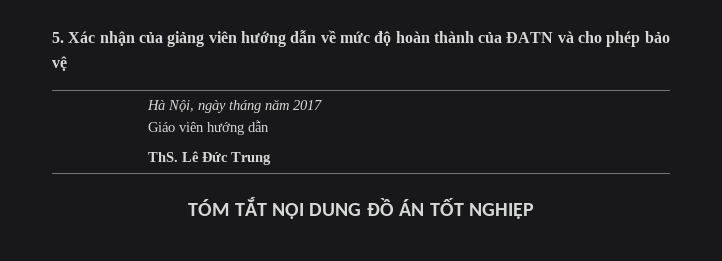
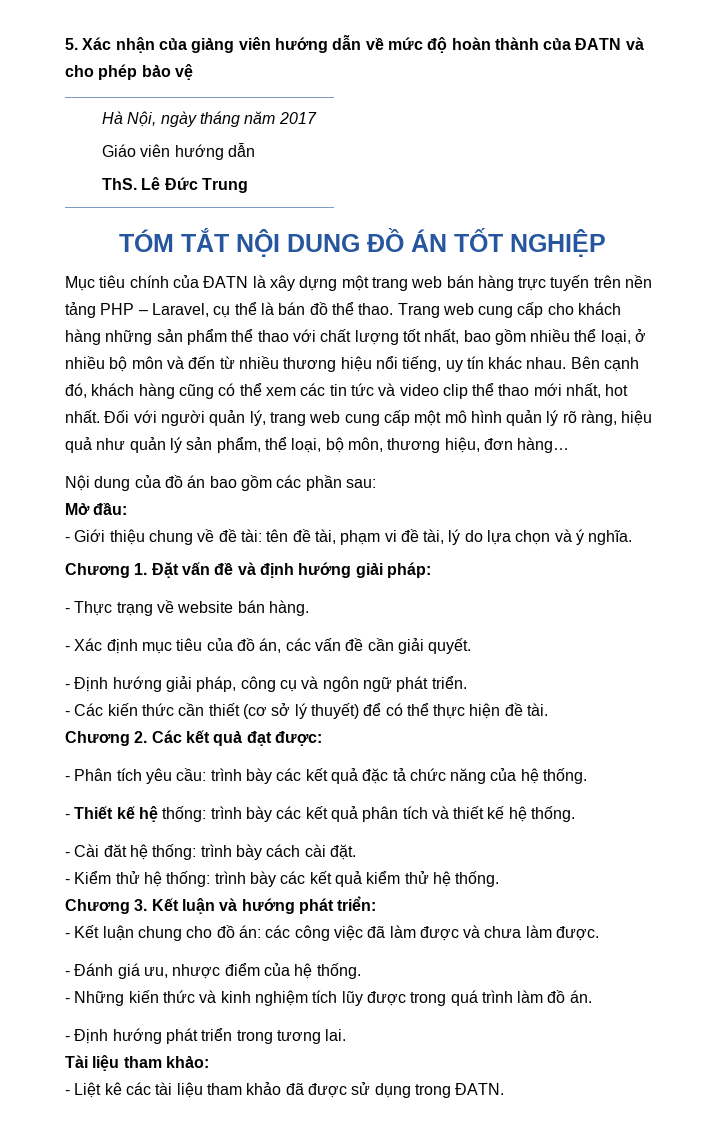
+ Mục tiêu chính của ĐATN là xây dựng một trang web bán hàng trực tuyến trên nền tảng PHP – Laravel, cụ thể là bán đồ thể thao. Trang web cung cấp cho khách hàng những sản phẩm thể thao với chất lượng tốt nhất, bao gồm nhiều thể loại, ở nhiều bộ môn và đến từ nhiều thương hiệu nổi tiếng, uy tín khác nhau. Bên cạnh đó, khách hàng cũng có thể xem các tin tức và video clip thể thao mới nhất, hot nhất. Đối với người quản lý, trang web cung cấp một mô hình quản lý rõ ràng, hiệu quả như quản lý sản phẩm, thể loại, bộ môn, thương hiệu, đơn hàng…
+ Nội dung của đồ án bao gồm các phần sau:
+ Mở đầu:
+ - Giới thiệu chung về đề tài: tên đề tài, phạm vi đề tài, lý do lựa chọn và ý nghĩa.
+ Chương 1. Đặt vấn đề và định hướng giải pháp:
+ - Thực trạng về website bán hàng.
+ - Xác định mục tiêu của đồ án, các vấn đề cần giải quyết.
+ - Định hướng giải pháp, công cụ và ngôn ngữ phát triển.
+ - Các kiến thức cần thiết (cơ sở lý thuyết) để có thể thực hiện đề tài.
+ Chương 2. Các kết quả đạt được:
+ - Phân tích yêu cầu: trình bày các kết quả đặc tả chức năng của hệ thống.
+ - Thiết kế hệ thống: trình bày các kết quả phân tích và thiết kế hệ thống.
+ - Cài đăt hệ thống: trình bày cách cài đặt.
+ - Kiểm thử hệ thống: trình bày các kết quả kiểm thử hệ thống.
+ Chương 3. Kết luận và hướng phát triển:
+ - Kết luận chung cho đồ án: các công việc đã làm được và chưa làm được.
+ - Đánh giá ưu, nhược điểm của hệ thống.
+ - Những kiến thức và kinh nghiệm tích lũy được trong quá trình làm đồ án.
+ - Định hướng phát triển trong tương lai.
+ Tài liệu tham khảo:
+ - Liệt kê các tài liệu tham khảo đã được sử dụng trong ĐATN.

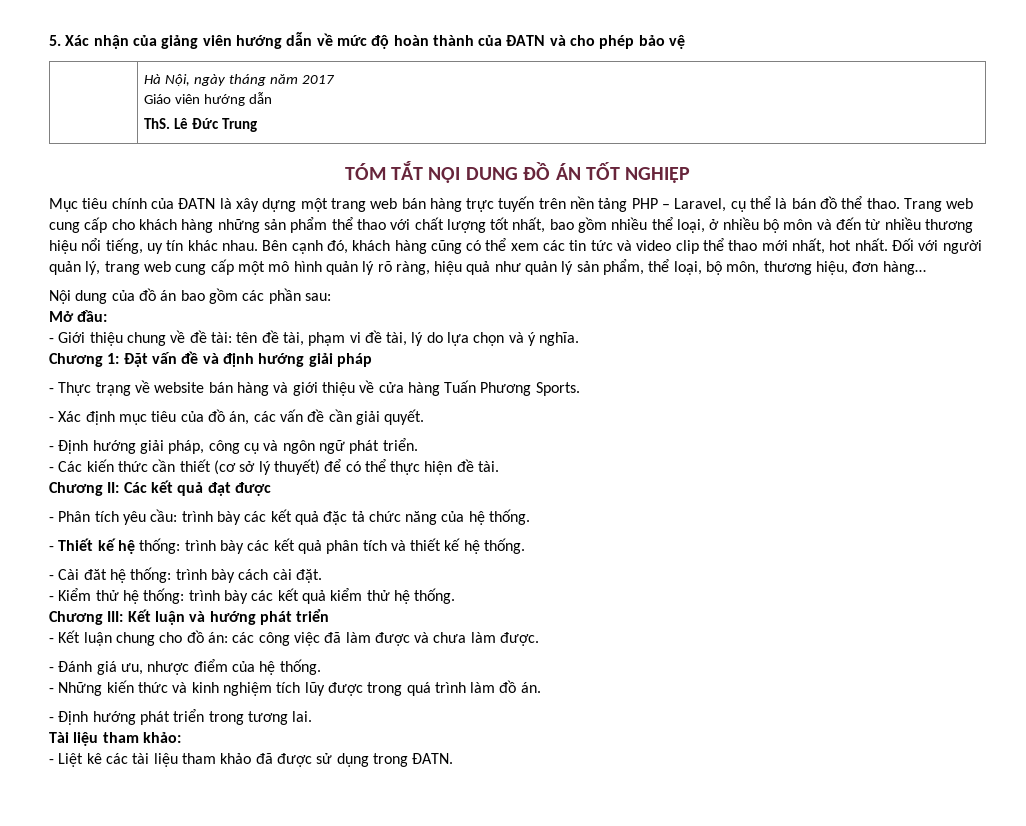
- Chương 1. Đặt vấn đề và định hướng giải pháp:
+ Chương 1: Đặt vấn đề và định hướng giải pháp
- - Thực trạng về website bán hàng.
+ - Thực trạng về website bán hàng và giới thiệu về cửa hàng Tuấn Phương Sports.
- Chương 2. Các kết quả đạt được:
+ Chương II: Các kết quả đạt được
- Chương 3. Kết luận và hướng phát triển:
+ Chương III: Kết luận và hướng phát triển

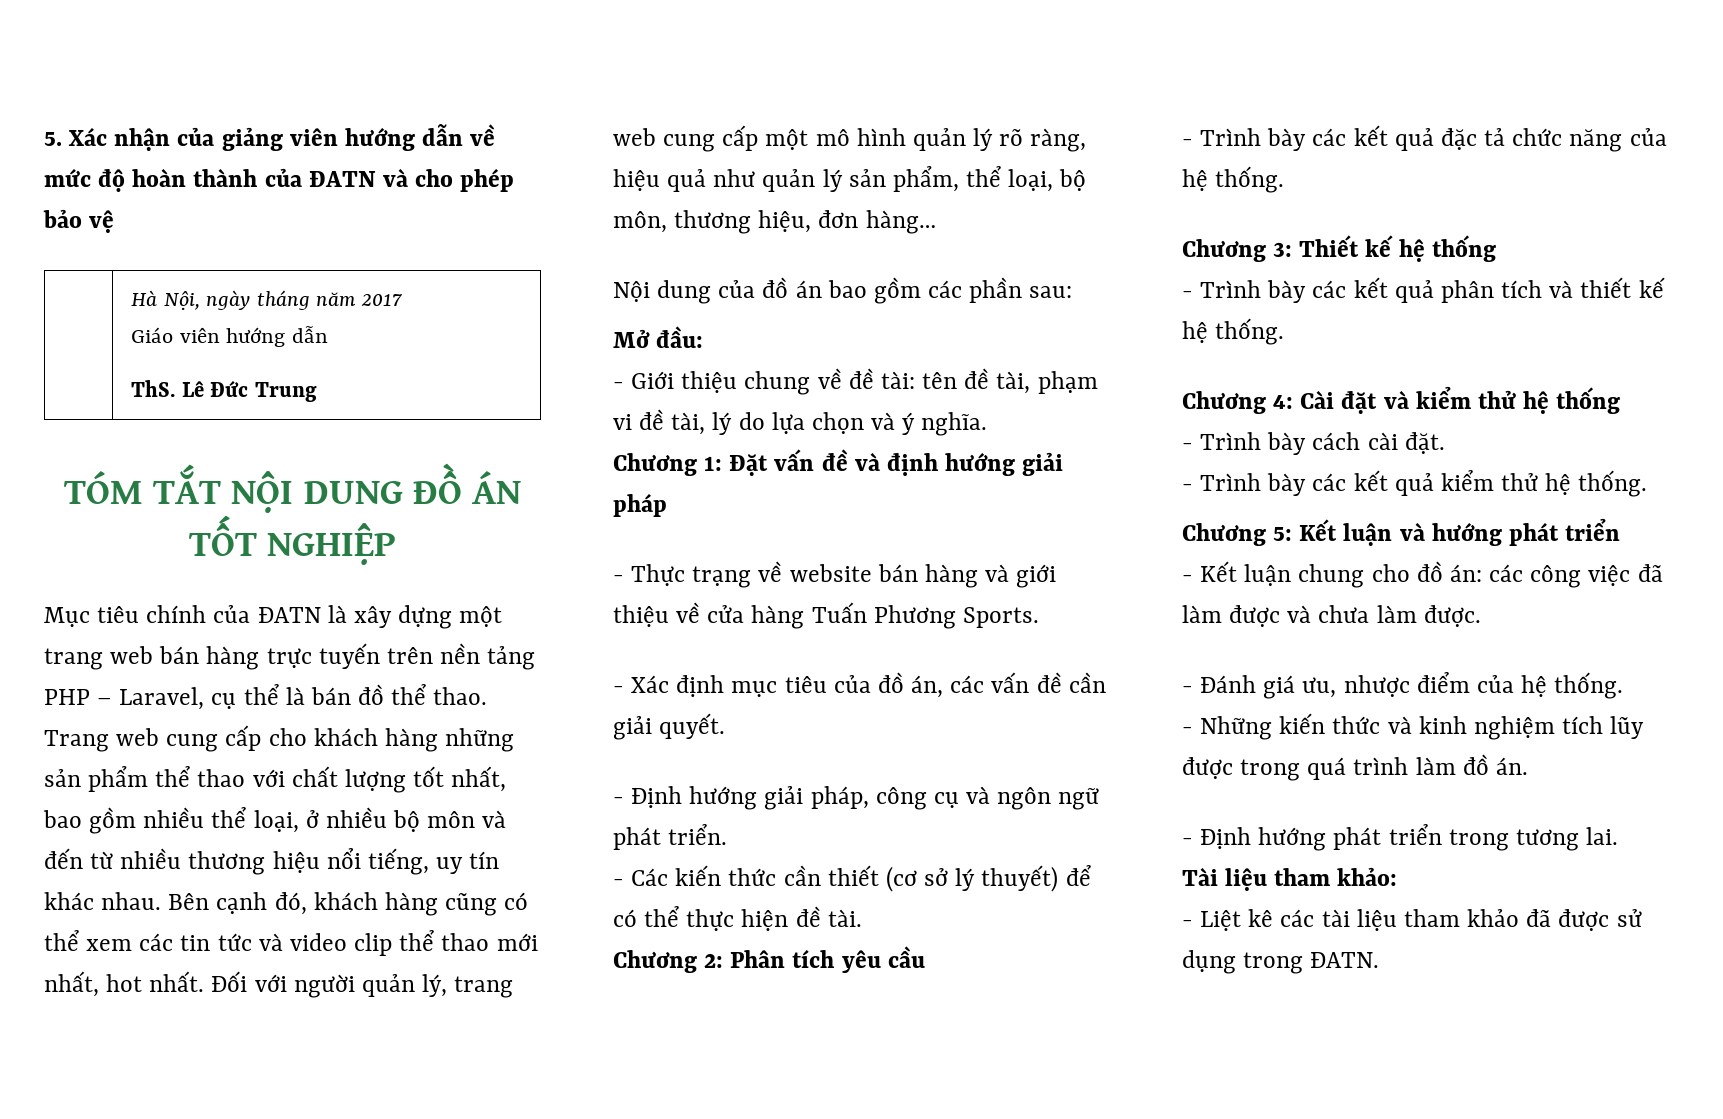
- Chương II: Các kết quả đạt được
- - Phân tích yêu cầu: trình bày các kết quả đặc tả chức năng của hệ thống.
+ Chương 2: Phân tích yêu cầu
+ - Trình bày các kết quả đặc tả chức năng của hệ thống.
- - Thiết kế hệ thống: trình bày các kết quả phân tích và thiết kế hệ thống.
+ Chương 3: Thiết kế hệ thống
+ - Trình bày các kết quả phân tích và thiết kế hệ thống.
- - Cài đăt hệ thống: trình bày cách cài đặt.
+ Chương 4: Cài đặt và kiểm thử hệ thống
+ - Trình bày cách cài đặt.
- - Kiểm thử hệ thống: trình bày các kết quả kiểm thử hệ thống.
+ - Trình bày các kết quả kiểm thử hệ thống.
- Chương III: Kết luận và hướng phát triển
+ Chương 5: Kết luận và hướng phát triển

